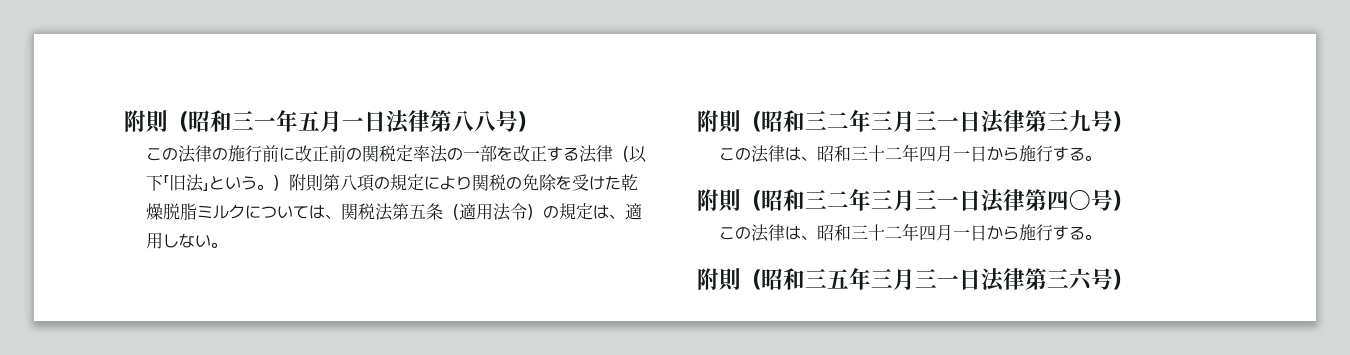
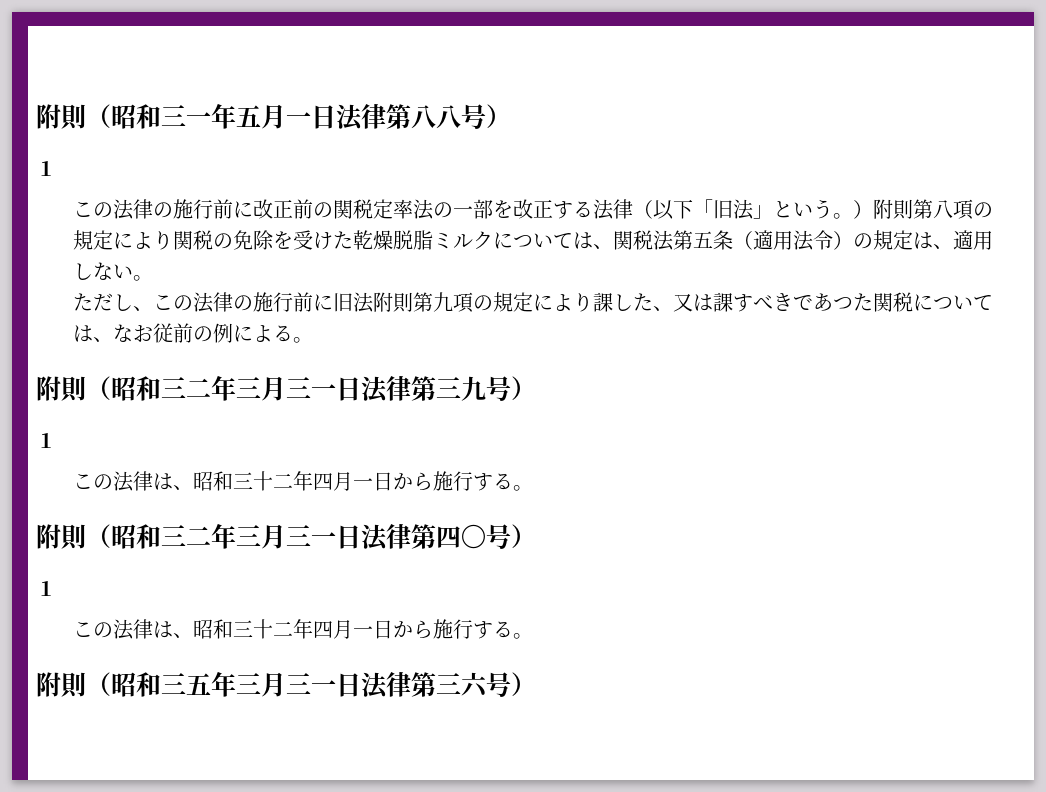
  附則（昭和三一年五月一日法律第八八号）
+ １
+ ただし、この法律の施行前に旧法附則第九項の規定により課した、又は課すべきであつた関税については、なお従前の例による。
  附則（昭和三二年三月三一日法律第三九号）
+ １
  附則（昭和三二年三月三一日法律第四〇号）
+ １

